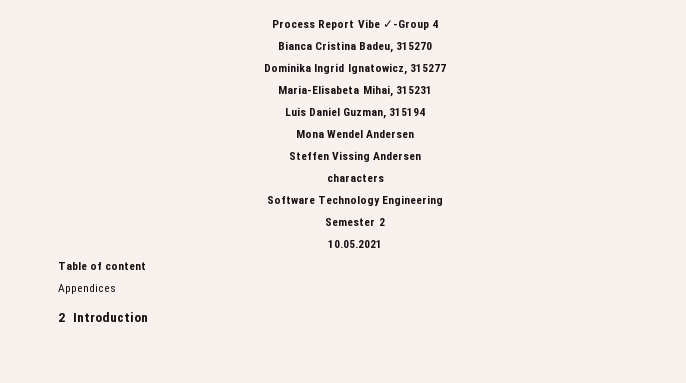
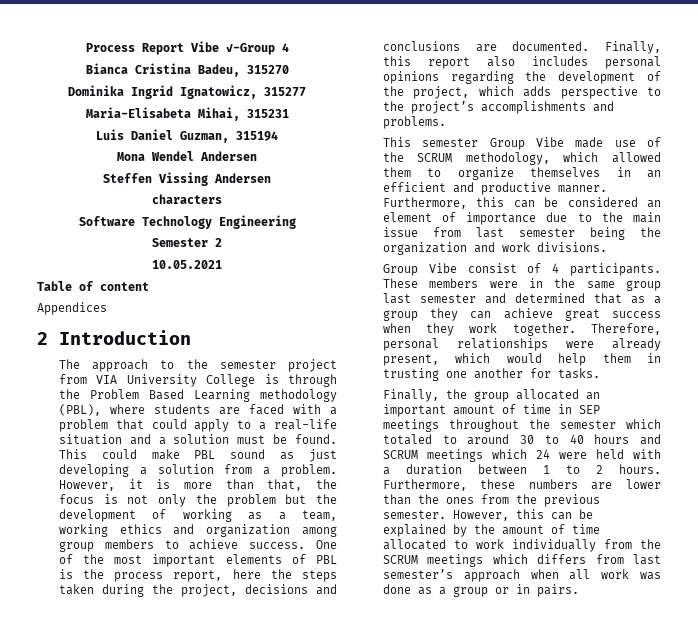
+ The approach to the semester project from VIA University College is through the Problem Based Learning methodology (PBL), where students are faced with a problem that could apply to a real-life situation and a solution must be found. This could make PBL sound as just developing a solution from a problem. However, it is more than that, the focus is not only the problem but the development of working as a team, working ethics and organization among group members to achieve success. One of the most important elements of PBL is the process report, here the steps taken during the project, decisions and conclusions are documented. Finally, this report also includes personal opinions regarding the development of the project, which adds perspective to the project’s accomplishments and problems.
+ This semester Group Vibe made use of the SCRUM methodology, which allowed them to organize themselves in an efficient and productive manner. Furthermore, this can be considered an element of importance due to the main issue from last semester being the organization and work divisions.
+ Group Vibe consist of 4 participants. These members were in the same group last semester and determined that as a group they can achieve great success when they work together. Therefore, personal relationships were already present, which would help them in trusting one another for tasks.
+ Finally, the group allocated an important amount of time in SEP meetings throughout the semester which totaled to around 30 to 40 hours and SCRUM meetings which 24 were held with a duration between 1 to 2 hours. Furthermore, these numbers are lower than the ones from the previous semester. However, this can be explained by the amount of time allocated to work individually from the SCRUM meetings which differs from last semester’s approach when all work was done as a group or in pairs.

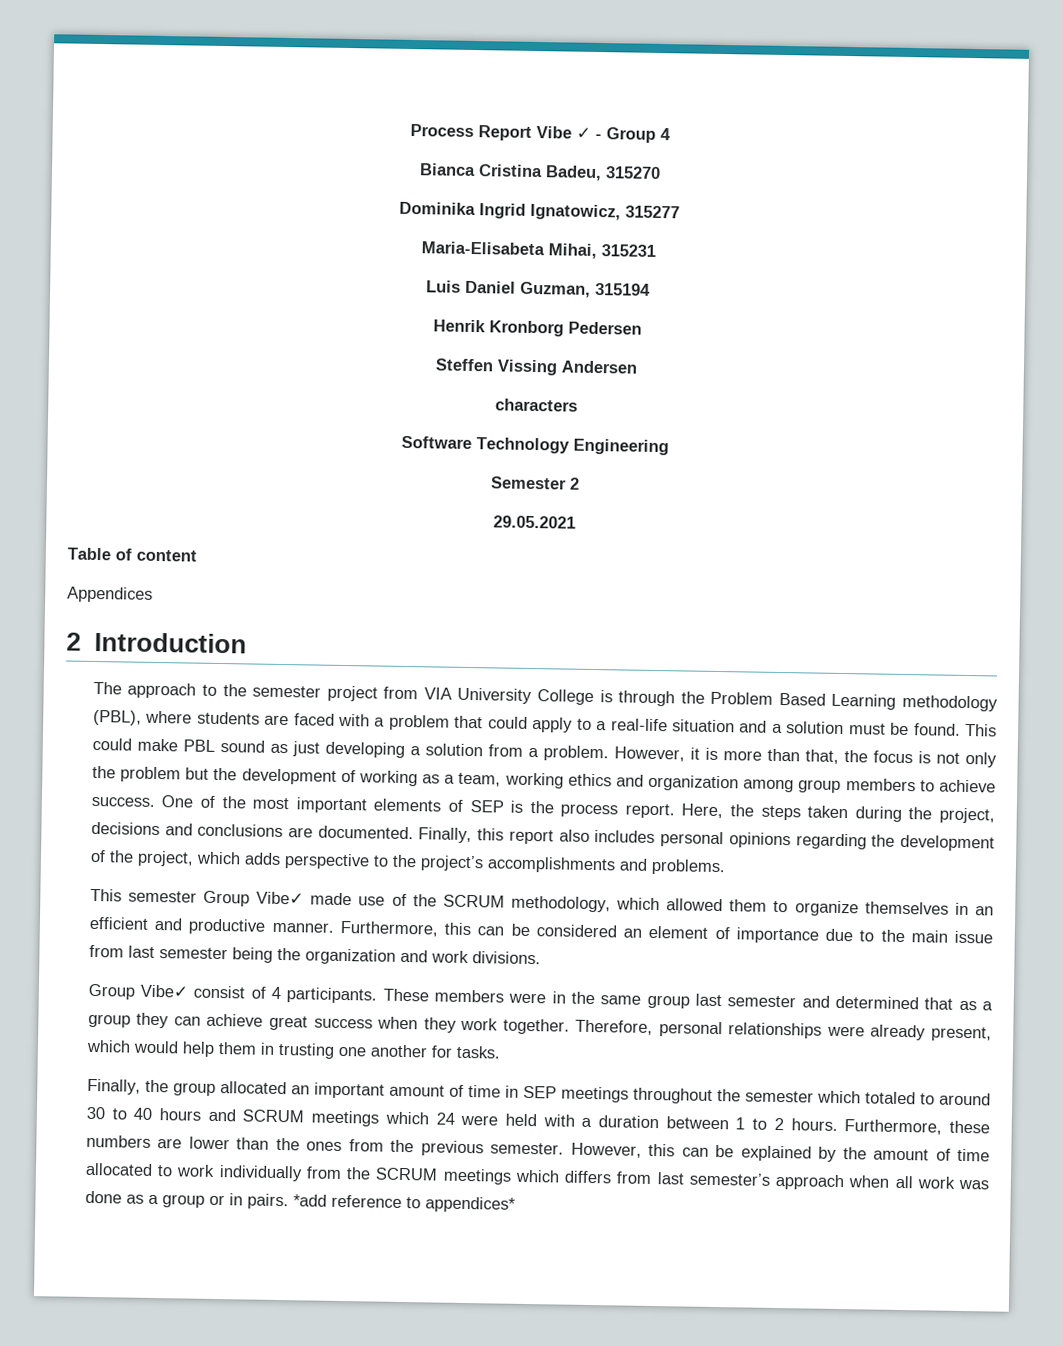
- Process Report Vibe ✓-Group 4
+ Process Report Vibe ✓ - Group 4
- Mona Wendel Andersen
+ Henrik Kronborg Pedersen
- 10.05.2021
+ 29.05.2021
- One of the most important elements of PBL is the process report, here the steps taken during the project, decisions and conclusions are documented.
+ One of the most important elements of SEP is the process report. Here, the steps taken during the project, decisions and conclusions are documented.
- This semester Group Vibe made use of the SCRUM methodology, which allowed them to organize themselves in an efficient and productive manner.
+ This semester Group Vibe✓ made use of the SCRUM methodology, which allowed them to organize themselves in an efficient and productive manner.
- Group Vibe consist of 4 participants.
+ Group Vibe✓ consist of 4 participants.
+ *add reference to appendices*

